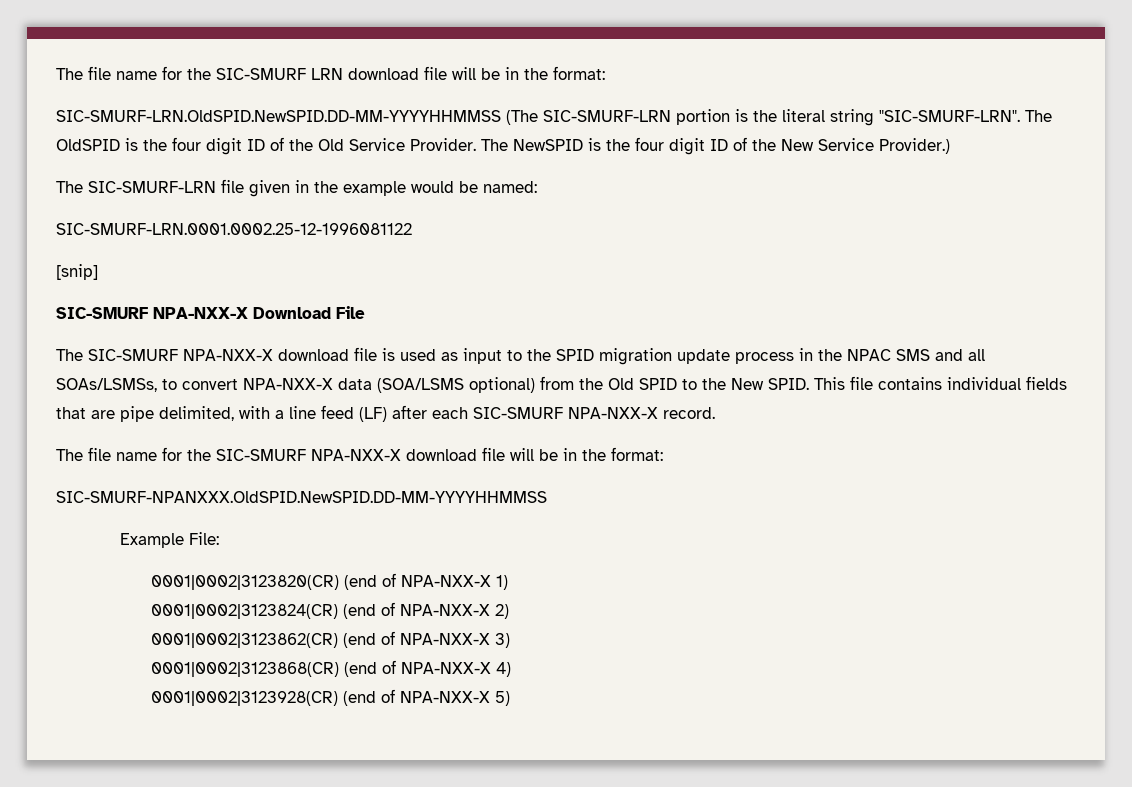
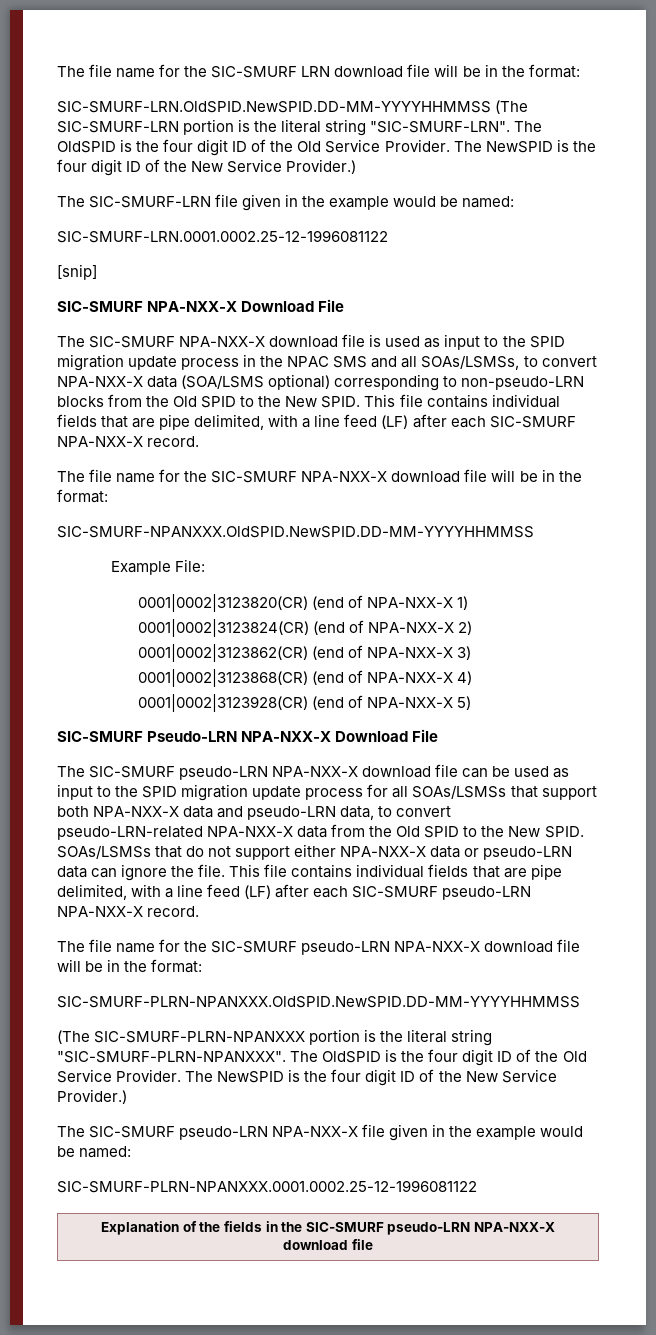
- The SIC-SMURF NPA-NXX-X download file is used as input to the SPID migration update process in the NPAC SMS and all SOAs/LSMSs, to convert NPA-NXX-X data (SOA/LSMS optional) from the Old SPID to the New SPID.
+ The SIC-SMURF NPA-NXX-X download file is used as input to the SPID migration update process in the NPAC SMS and all SOAs/LSMSs, to convert NPA-NXX-X data (SOA/LSMS optional) corresponding to non-pseudo-LRN blocks from the Old SPID to the New SPID.
+ SIC-SMURF Pseudo-LRN NPA-NXX-X Download File
+ The SIC-SMURF pseudo-LRN NPA-NXX-X download file can be used as input to the SPID migration update process for all SOAs/LSMSs that support both NPA-NXX-X data and pseudo-LRN data, to convert pseudo-LRN-related NPA-NXX-X data from the Old SPID to the New SPID. SOAs/LSMSs that do not support either NPA-NXX-X data or pseudo-LRN data can ignore the file. This file contains individual fields that are pipe delimited, with a line feed (LF) after each SIC-SMURF pseudo-LRN NPA-NXX-X record.
+ The file name for the SIC-SMURF pseudo-LRN NPA-NXX-X download file will be in the format:
+ SIC-SMURF-PLRN-NPANXXX.OldSPID.NewSPID.DD-MM-YYYYHHMMSS
+ (The SIC-SMURF-PLRN-NPANXXX portion is the literal string "SIC-SMURF-PLRN-NPANXXX". The OldSPID is the four digit ID of the Old Service Provider. The NewSPID is the four digit ID of the New Service Provider.)
+ The SIC-SMURF pseudo-LRN NPA-NXX-X file given in the example would be named:
+ SIC-SMURF-PLRN-NPANXXX.0001.0002.25-12-1996081122
+ Explanation of the fields in the SIC-SMURF pseudo-LRN NPA-NXX-X download file

